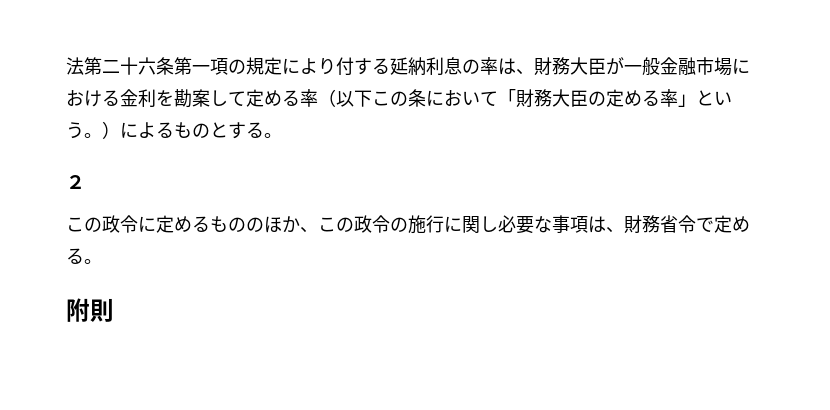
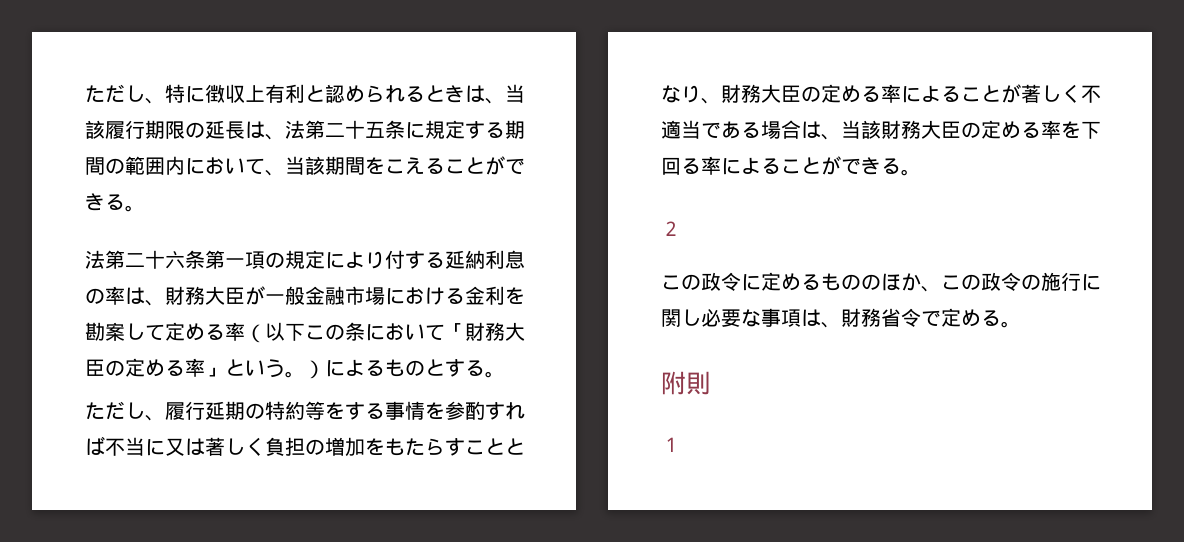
+ ただし、特に徴収上有利と認められるときは、当該履行期限の延長は、法第二十五条に規定する期間の範囲内において、当該期間をこえることができる。
+ ただし、履行延期の特約等をする事情を参酌すれば不当に又は著しく負担の増加をもたらすこととなり、財務大臣の定める率によることが著しく不適当である場合は、当該財務大臣の定める率を下回る率によることができる。
+ １

